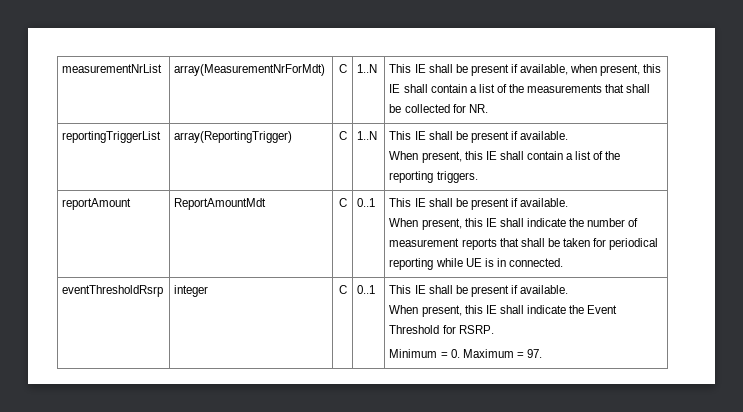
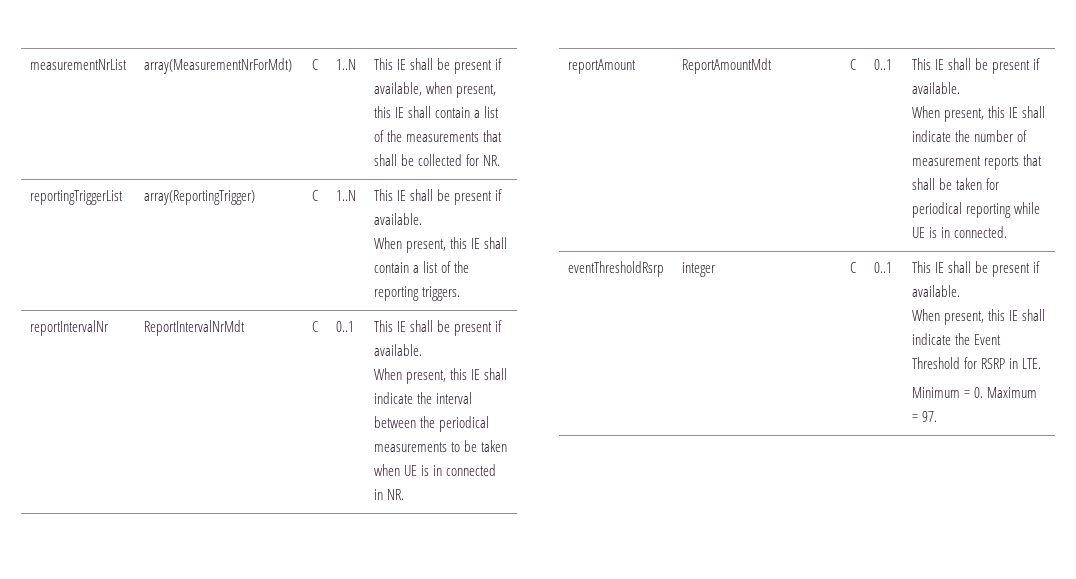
+ reportIntervalNr | ReportIntervalNrMdt | C | 0..1 | This IE shall be present if available.
+ When present, this IE shall indicate the interval between the periodical measurements to be taken when UE is in connected in NR.
  eventThresholdRsrp | integer | C | 0..1 | This IE shall be present if available.
- When present, this IE shall indicate the Event Threshold for RSRP.
+ When present, this IE shall indicate the Event Threshold for RSRP in LTE.

